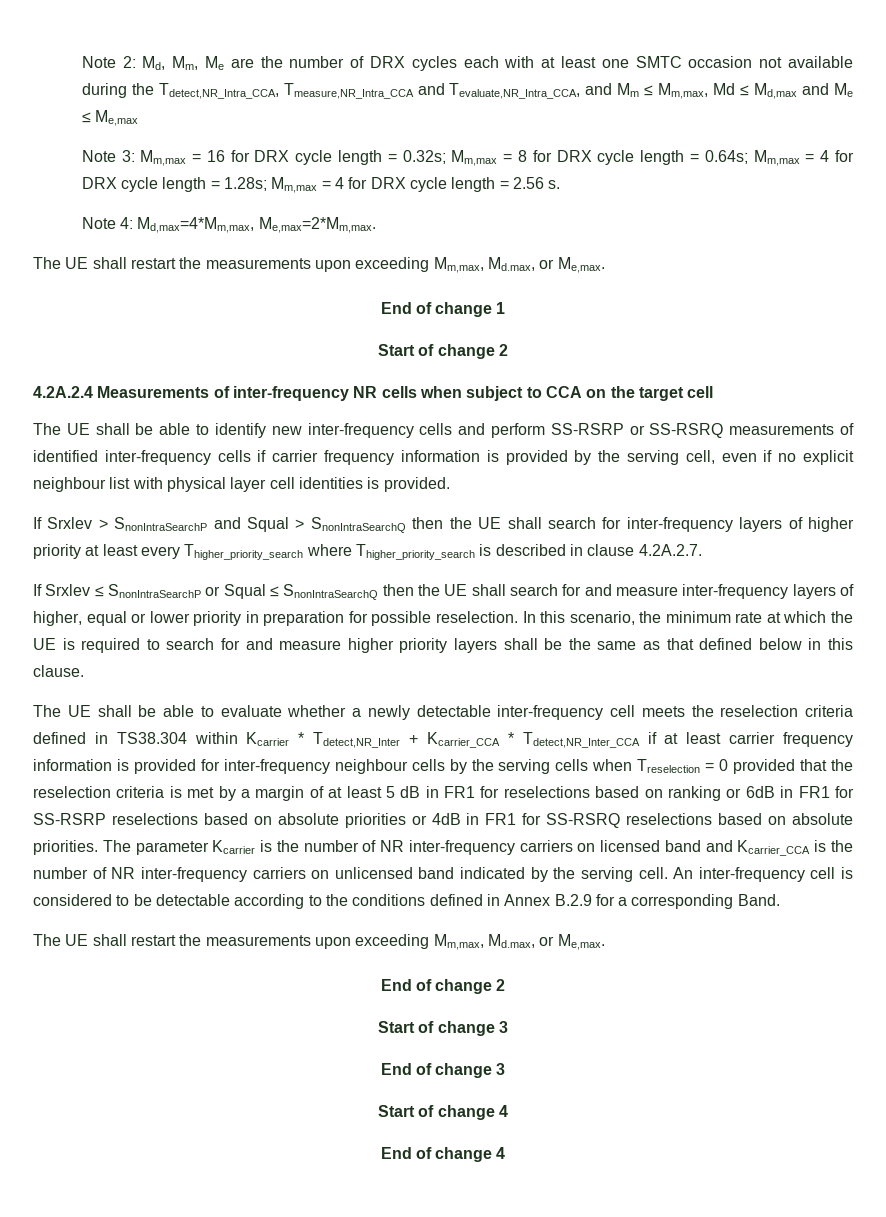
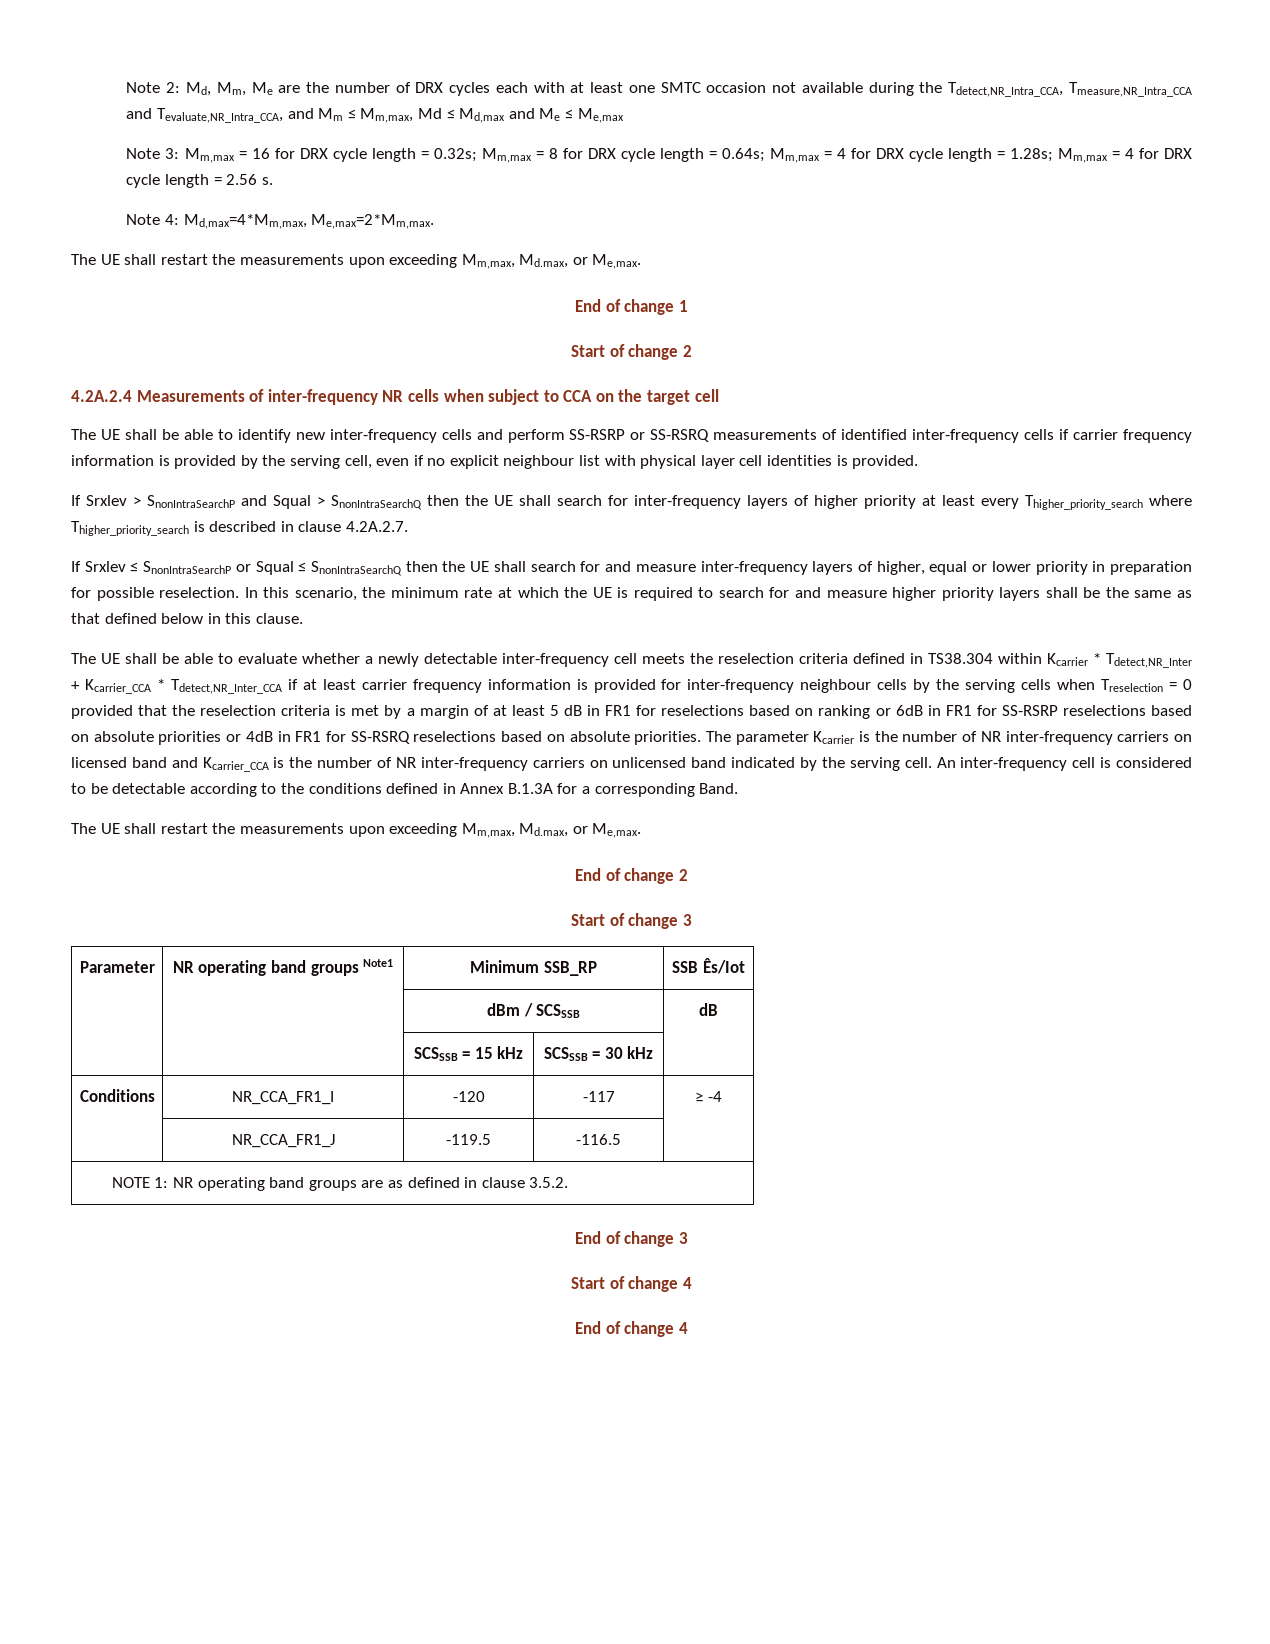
- An inter-frequency cell is considered to be detectable according to the conditions defined in Annex B.2.9 for a corresponding Band.
+ An inter-frequency cell is considered to be detectable according to the conditions defined in Annex B.1.3A for a corresponding Band.
+ Parameter | NR operating band groups Note1 | Minimum SSB_RP | SSB Ês/Iot
+ | | dBm / SCSSSB | dB
+ | | SCSSSB = 15 kHz | SCSSSB = 30 kHz |
+ Conditions | NR_CCA_FR1_I | -120 | -117 | ≥ -4
+ | NR_CCA_FR1_J | -119.5 | -116.5 |
+ NOTE 1: NR operating band groups are as defined in clause 3.5.2.

